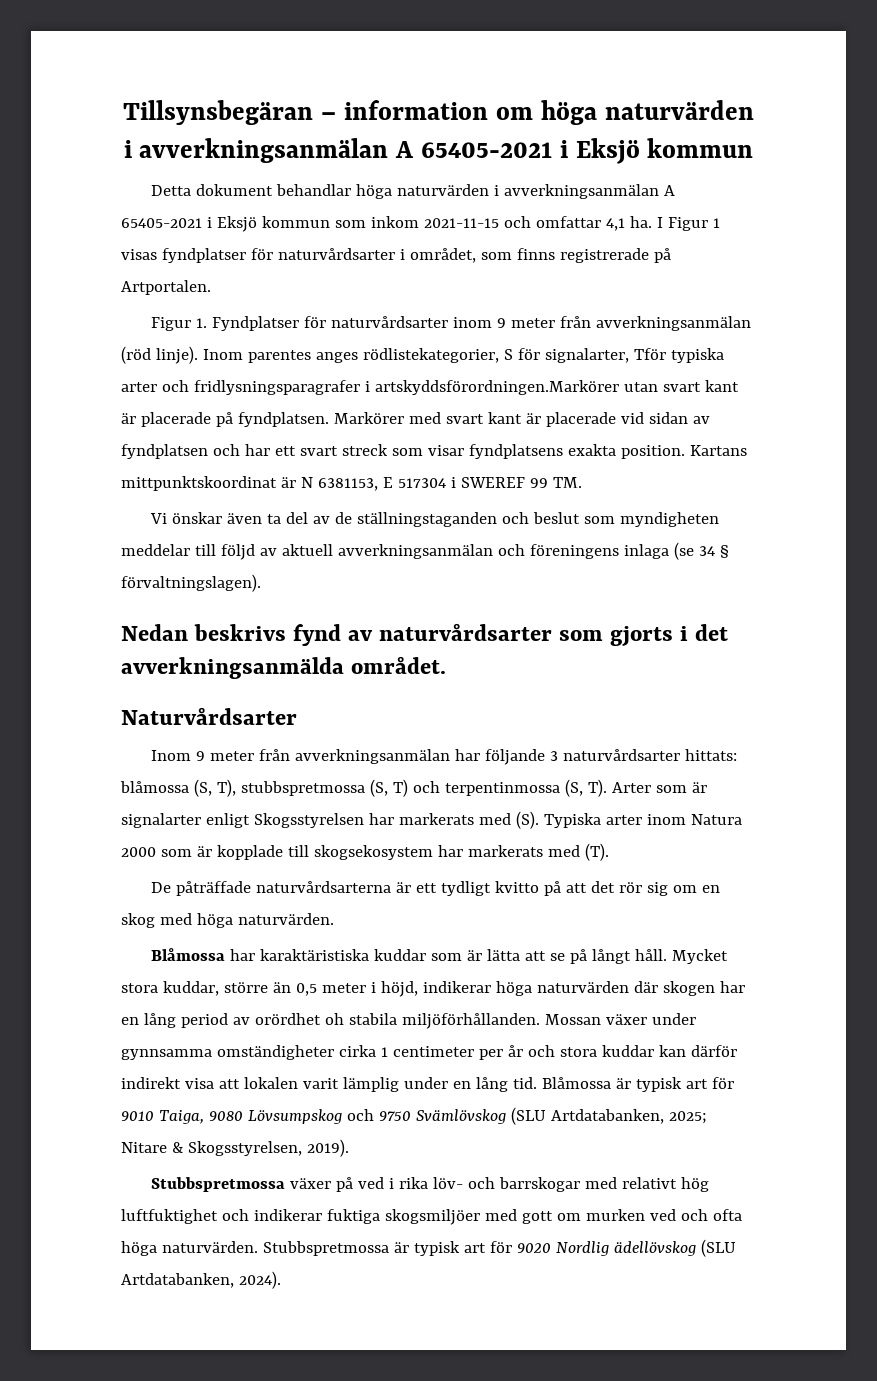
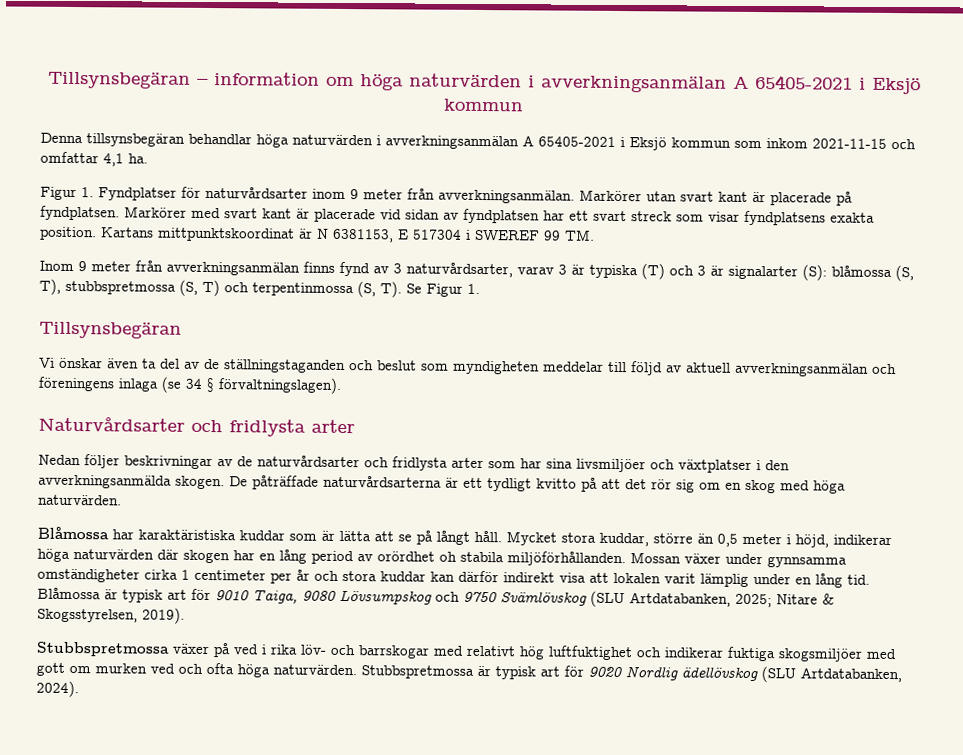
- Detta dokument behandlar höga naturvärden i avverkningsanmälan A 65405-2021 i Eksjö kommun som inkom 2021-11-15 och omfattar 4,1 ha. I Figur 1 visas fyndplatser för naturvårdsarter i området, som finns registrerade på Artportalen.
+ Denna tillsynsbegäran behandlar höga naturvärden i avverkningsanmälan A 65405-2021 i Eksjö kommun som inkom 2021-11-15 och omfattar 4,1 ha.
- Figur 1. Fyndplatser för naturvårdsarter inom 9 meter från avverkningsanmälan (röd linje). Inom parentes anges rödlistekategorier, S för signalarter, Tför typiska arter och fridlysningsparagrafer i artskyddsförordningen.Markörer utan svart kant är placerade på fyndplatsen.
+ Figur 1. Fyndplatser för naturvårdsarter inom 9 meter från avverkningsanmälan. Markörer utan svart kant är placerade på fyndplatsen.
- Markörer med svart kant är placerade vid sidan av fyndplatsen och har ett svart streck som visar fyndplatsens exakta position.
+ Markörer med svart kant är placerade vid sidan av fyndplatsen har ett svart streck som visar fyndplatsens exakta position.
+ Inom 9 meter från avverkningsanmälan finns fynd av 3 naturvårdsarter, varav 3 är typiska (T) och 3 är signalarter (S): blåmossa (S, T), stubbspretmossa (S, T) och terpentinmossa (S, T). Se Figur 1.
+ Tillsynsbegäran
- Nedan beskrivs fynd av naturvårdsarter som gjorts i det avverkningsanmälda området.
- Naturvårdsarter
- Inom 9 meter från avverkningsanmälan har följande 3 naturvårdsarter hittats: blåmossa (S, T), stubbspretmossa (S, T) och terpentinmossa (S, T). Arter som är signalarter enligt Skogsstyrelsen har markerats med (S). Typiska arter inom Natura 2000 som är kopplade till skogsekosystem har markerats med (T).
- De påträffade naturvårdsarterna är ett tydligt kvitto på att det rör sig om en skog med höga naturvärden.
+ Naturvårdsarter och fridlysta arter
+ Nedan följer beskrivningar av de naturvårdsarter och fridlysta arter som har sina livsmiljöer och växtplatser i den avverkningsanmälda skogen. De påträffade naturvårdsarterna är ett tydligt kvitto på att det rör sig om en skog med höga naturvärden.

